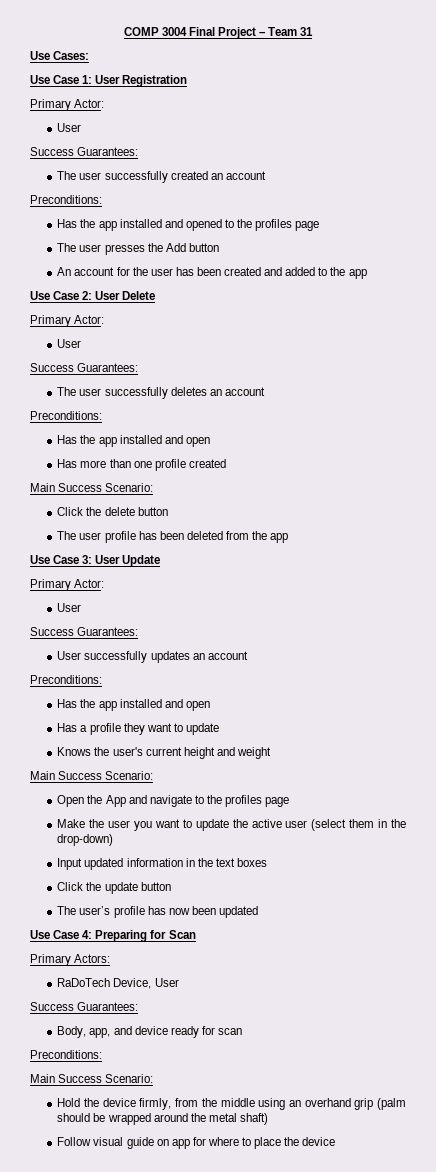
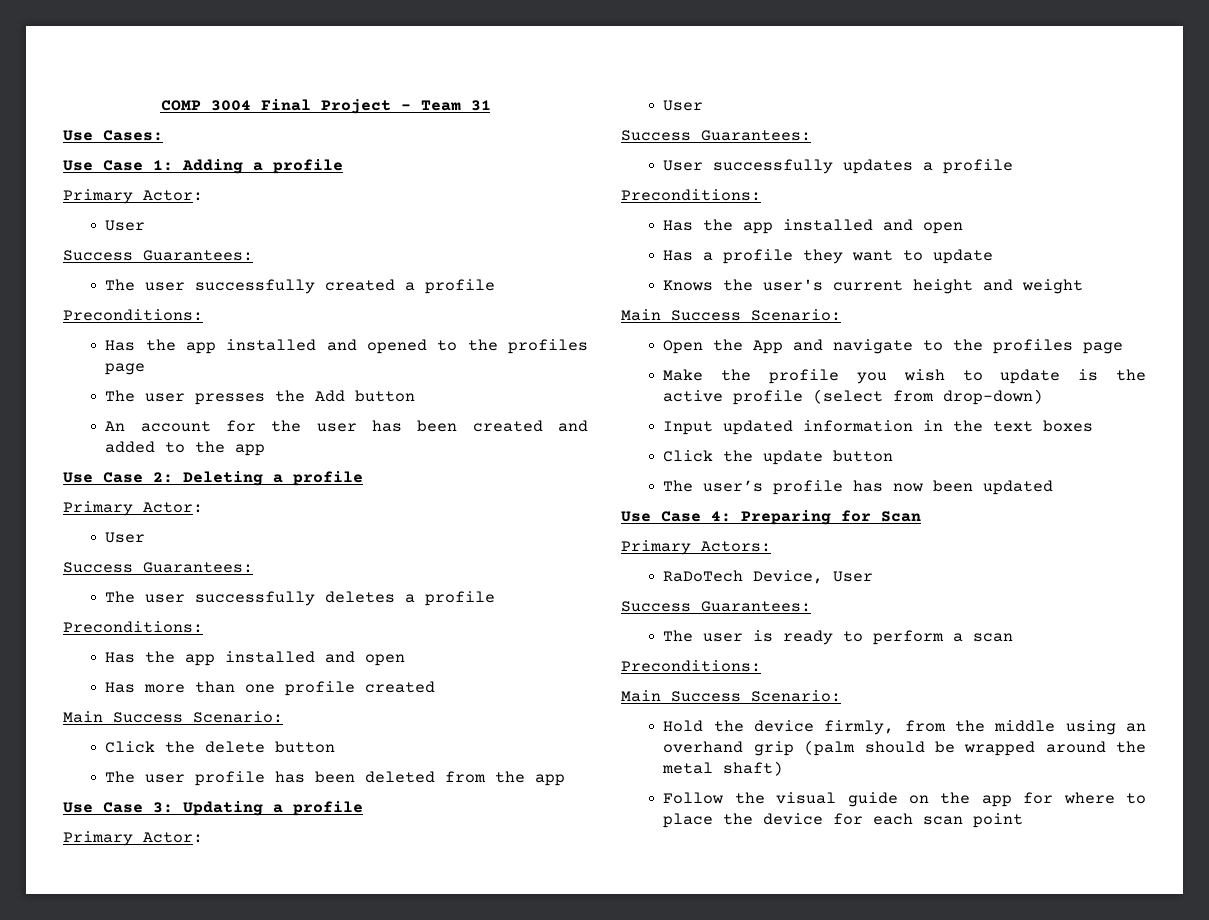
- Use Case 1: User Registration
+ Use Case 1: Adding a profile
- The user successfully created an account
+ The user successfully created a profile
- Use Case 2: User Delete
+ Use Case 2: Deleting a profile
- The user successfully deletes an account
+ The user successfully deletes a profile
- Use Case 3: User Update
+ Use Case 3: Updating a profile
- User successfully updates an account
+ User successfully updates a profile
- Make the user you want to update the active user (select them in the drop-down)
+ Make the profile you wish to update is the active profile (select from drop-down)
- Body, app, and device ready for scan
+ The user is ready to perform a scan
- Follow visual guide on app for where to place the device
+ Follow the visual guide on the app for where to place the device for each scan point

